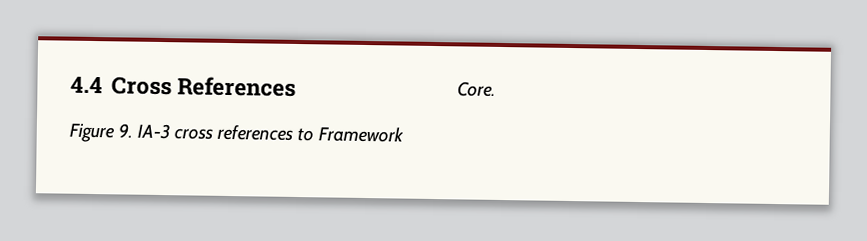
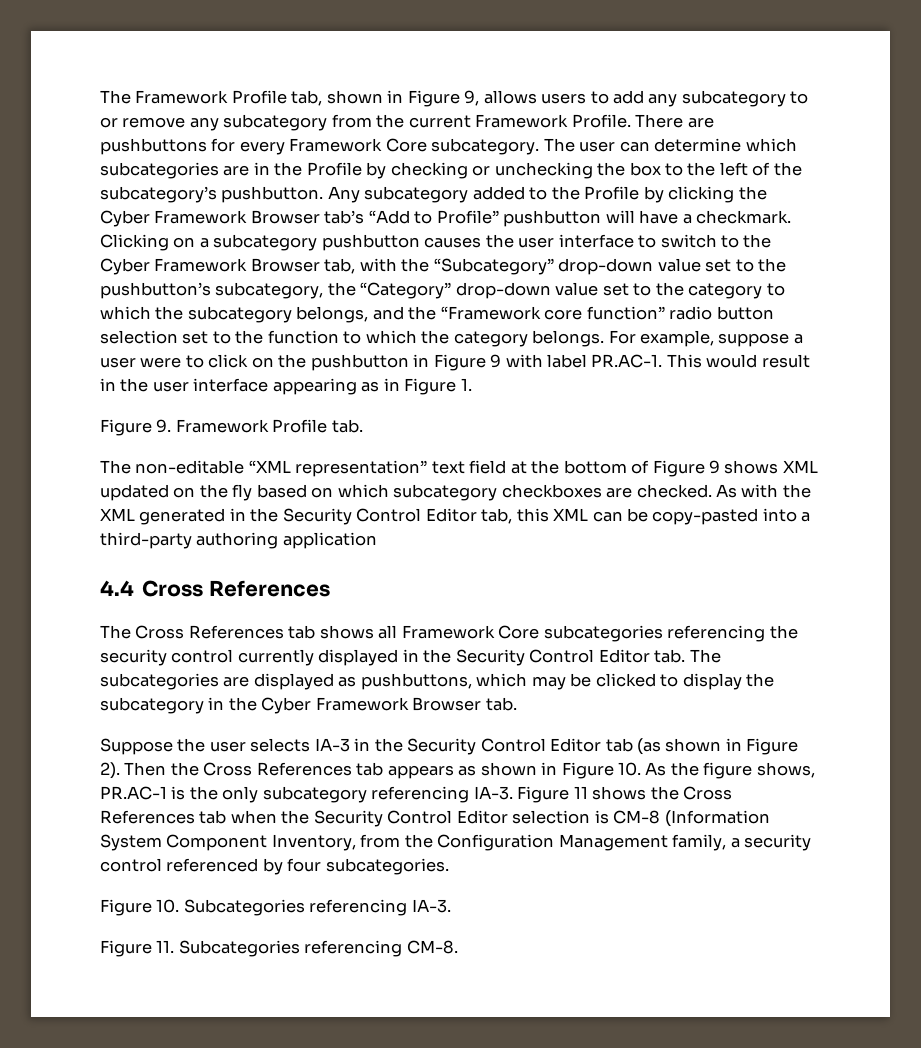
+ The Framework Profile tab, shown in Figure 9, allows users to add any subcategory to or remove any subcategory from the current Framework Profile. There are pushbuttons for every Framework Core subcategory. The user can determine which subcategories are in the Profile by checking or unchecking the box to the left of the subcategory’s pushbutton. Any subcategory added to the Profile by clicking the Cyber Framework Browser tab’s “Add to Profile” pushbutton will have a checkmark. Clicking on a subcategory pushbutton causes the user interface to switch to the Cyber Framework Browser tab, with the “Subcategory” drop-down value set to the pushbutton’s subcategory, the “Category” drop-down value set to the category to which the subcategory belongs, and the “Framework core function” radio button selection set to the function to which the category belongs. For example, suppose a user were to click on the pushbutton in Figure 9 with label PR.AC-1. This would result in the user interface appearing as in Figure 1.
+ Figure 9. Framework Profile tab.
+ The non-editable “XML representation” text field at the bottom of Figure 9 shows XML updated on the fly based on which subcategory checkboxes are checked. As with the XML generated in the Security Control Editor tab, this XML can be copy-pasted into a third-party authoring application
  4.4 Cross References
- Figure 9. IA-3 cross references to Framework Core.
+ The Cross References tab shows all Framework Core subcategories referencing the security control currently displayed in the Security Control Editor tab. The subcategories are displayed as pushbuttons, which may be clicked to display the subcategory in the Cyber Framework Browser tab.
+ Suppose the user selects IA-3 in the Security Control Editor tab (as shown in Figure 2). Then the Cross References tab appears as shown in Figure 10. As the figure shows, PR.AC-1 is the only subcategory referencing IA-3. Figure 11 shows the Cross References tab when the Security Control Editor selection is CM-8 (Information System Component Inventory, from the Configuration Management family, a security control referenced by four subcategories.
+ Figure 10. Subcategories referencing IA-3.
+ Figure 11. Subcategories referencing CM-8.

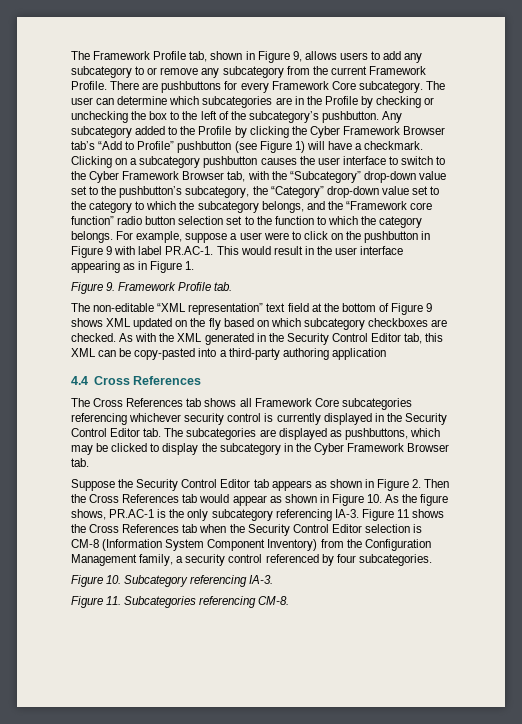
- Any subcategory added to the Profile by clicking the Cyber Framework Browser tab’s “Add to Profile” pushbutton will have a checkmark.
+ Any subcategory added to the Profile by clicking the Cyber Framework Browser tab’s “Add to Profile” pushbutton (see Figure 1) will have a checkmark.
- The Cross References tab shows all Framework Core subcategories referencing the security control currently displayed in the Security Control Editor tab. The subcategories are displayed as pushbuttons, which may be clicked to display the subcategory in the Cyber Framework Browser tab.
+ The Cross References tab shows all Framework Core subcategories referencing whichever security control is currently displayed in the Security Control Editor tab. The subcategories are displayed as pushbuttons, which may be clicked to display the subcategory in the Cyber Framework Browser tab.
- Suppose the user selects IA-3 in the Security Control Editor tab (as shown in Figure 2). Then the Cross References tab appears as shown in Figure 10. As the figure shows, PR.AC-1 is the only subcategory referencing IA-3.
+ Suppose the Security Control Editor tab appears as shown in Figure 2. Then the Cross References tab would appear as shown in Figure 10. As the figure shows, PR.AC-1 is the only subcategory referencing IA-3.
- Figure 11 shows the Cross References tab when the Security Control Editor selection is CM-8 (Information System Component Inventory, from the Configuration Management family, a security control referenced by four subcategories.
+ Figure 11 shows the Cross References tab when the Security Control Editor selection is CM-8 (Information System Component Inventory) from the Configuration Management family, a security control referenced by four subcategories.
- Figure 10. Subcategories referencing IA-3.
+ Figure 10. Subcategory referencing IA-3.

